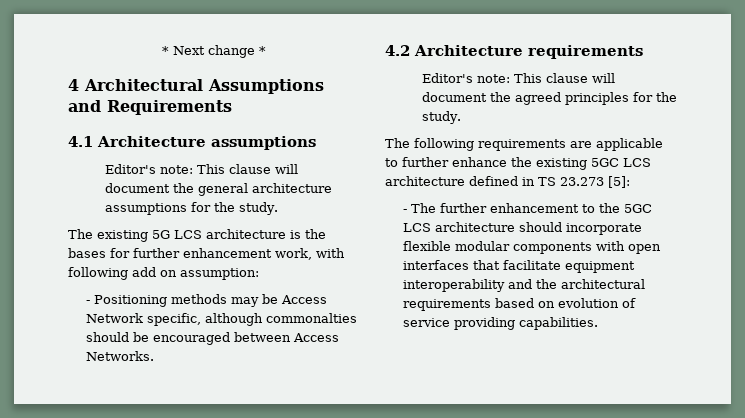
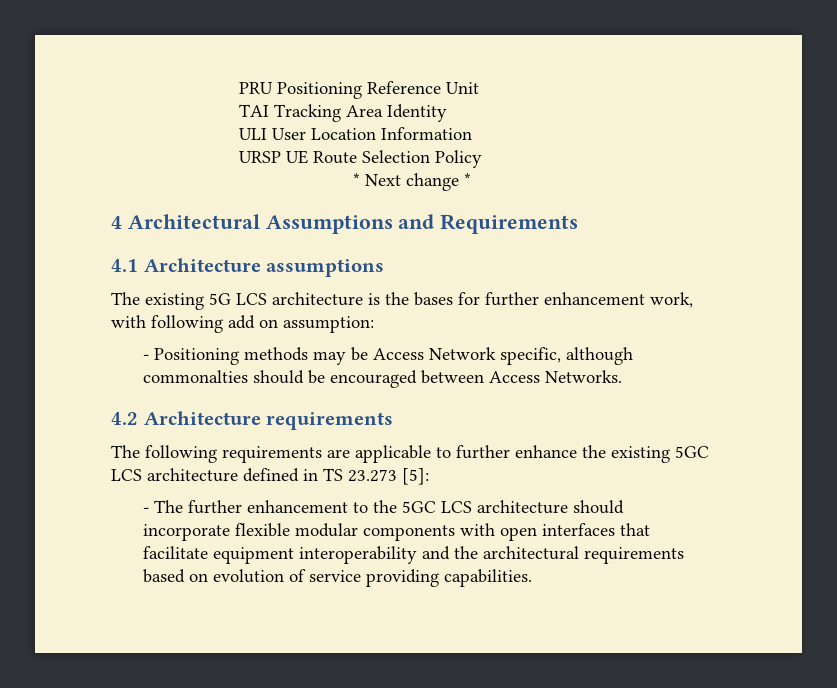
+ PRU Positioning Reference Unit
+ TAI Tracking Area Identity
+ ULI User Location Information
+ URSP UE Route Selection Policy
- Editor's note: This clause will document the general architecture assumptions for the study.
- Editor's note: This clause will document the agreed principles for the study.

